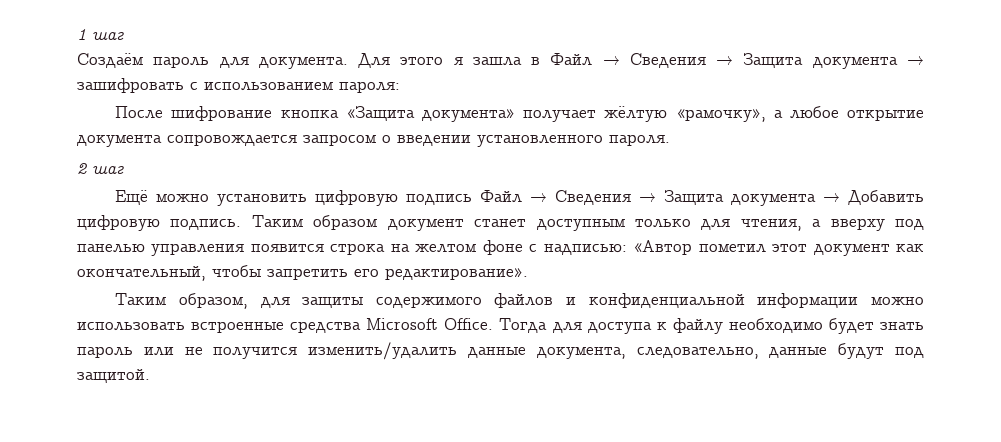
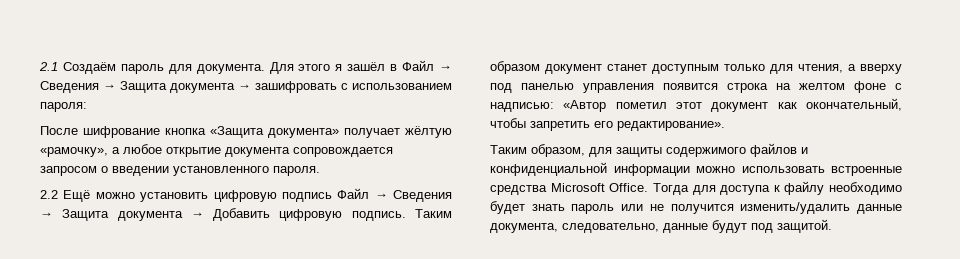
- 1 шаг
- Создаём пароль для документа.
+ 2.1 Создаём пароль для документа.
- Для этого я зашла в Файл → Сведения → Защита документа → зашифровать с использованием пароля:
+ Для этого я зашёл в Файл → Сведения → Защита документа → зашифровать с использованием пароля:
- 2 шаг
- Ещё можно установить цифровую подпись Файл → Сведения → Защита документа → Добавить цифровую подпись.
+ 2.2 Ещё можно установить цифровую подпись Файл → Сведения → Защита документа → Добавить цифровую подпись.

